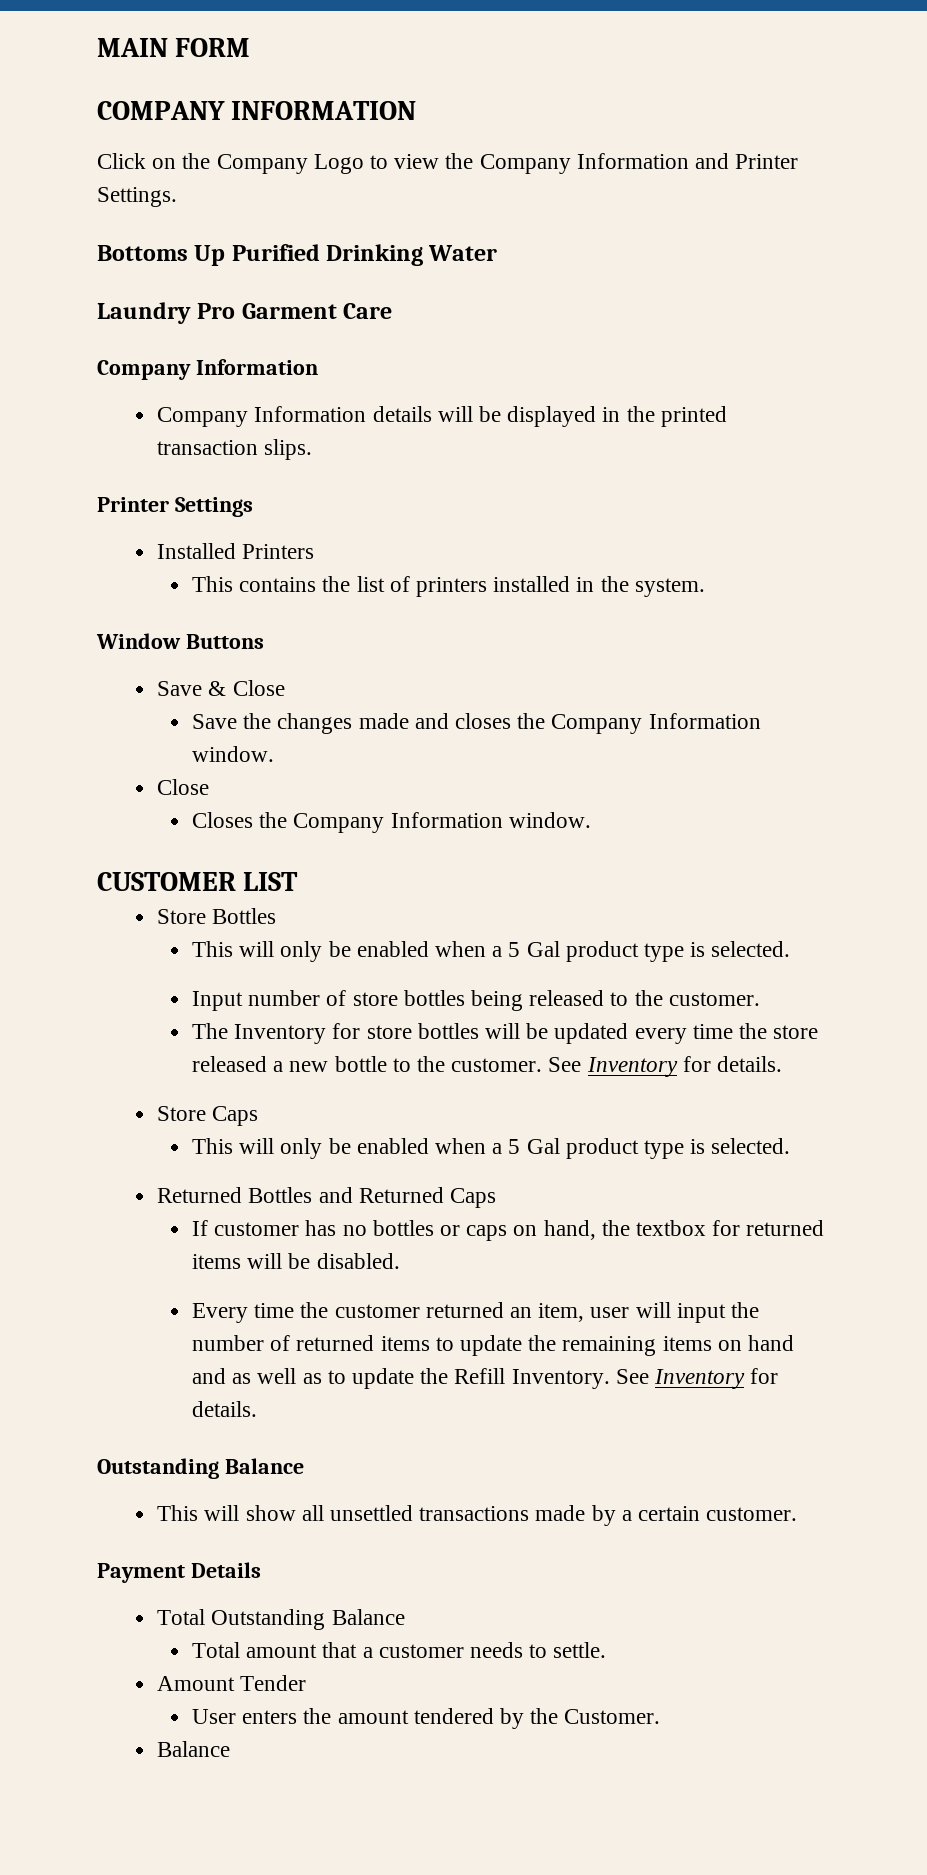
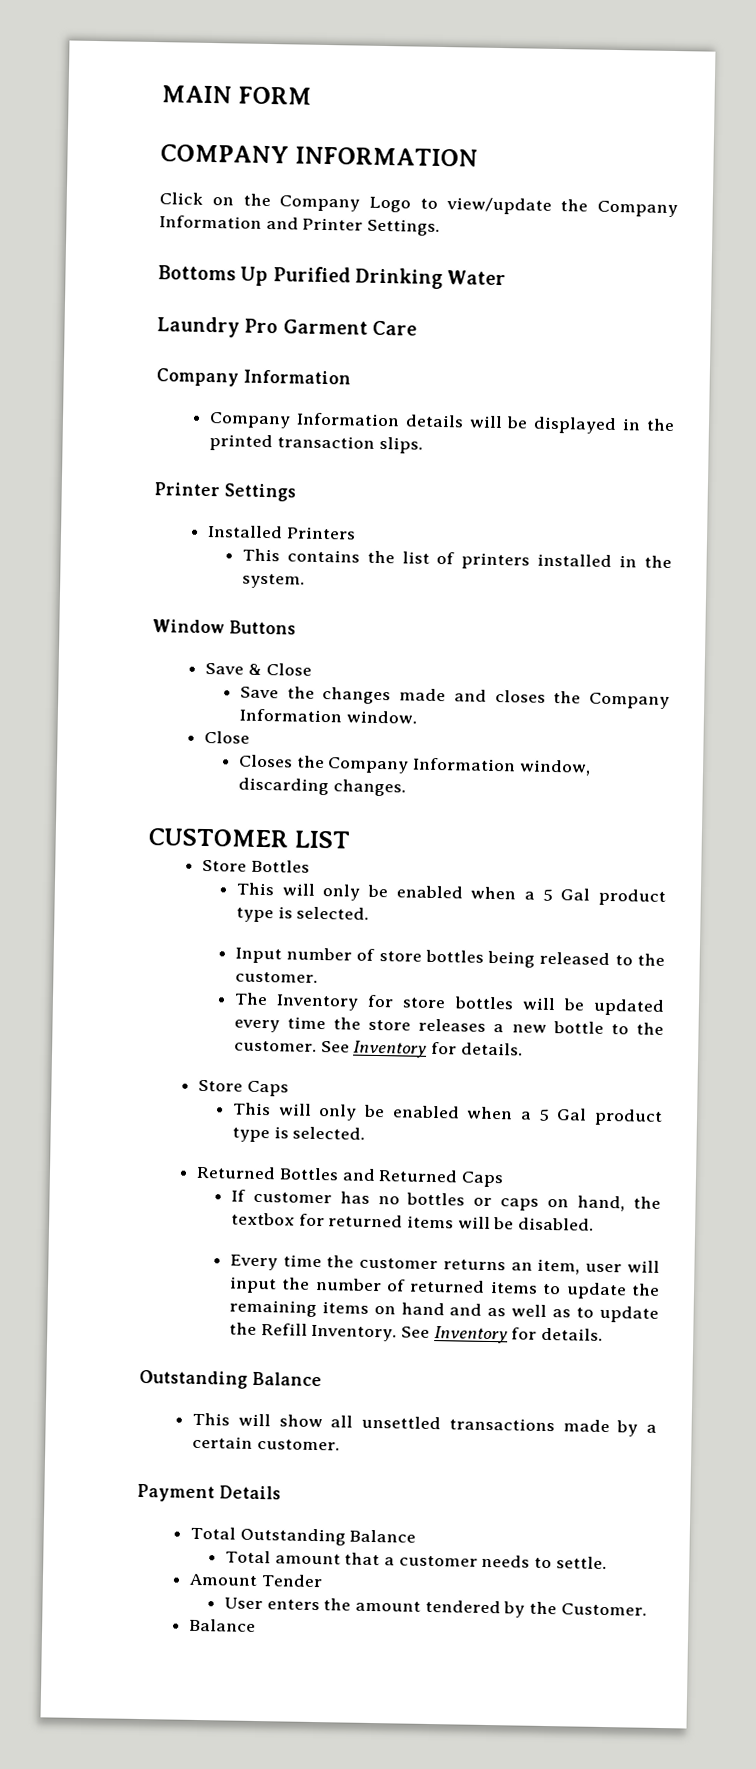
- Click on the Company Logo to view the Company Information and Printer Settings.
+ Click on the Company Logo to view/update the Company Information and Printer Settings.
- Closes the Company Information window.
+ Closes the Company Information window, discarding changes.
- The Inventory for store bottles will be updated every time the store released a new bottle to the customer.
+ The Inventory for store bottles will be updated every time the store releases a new bottle to the customer.
- Every time the customer returned an item, user will input the number of returned items to update the remaining items on hand and as well as to update the Refill Inventory.
+ Every time the customer returns an item, user will input the number of returned items to update the remaining items on hand and as well as to update the Refill Inventory.

